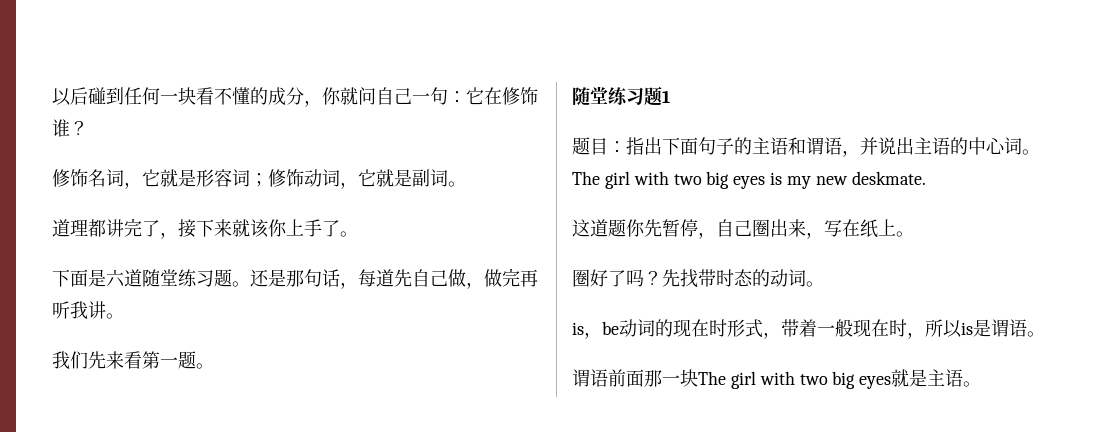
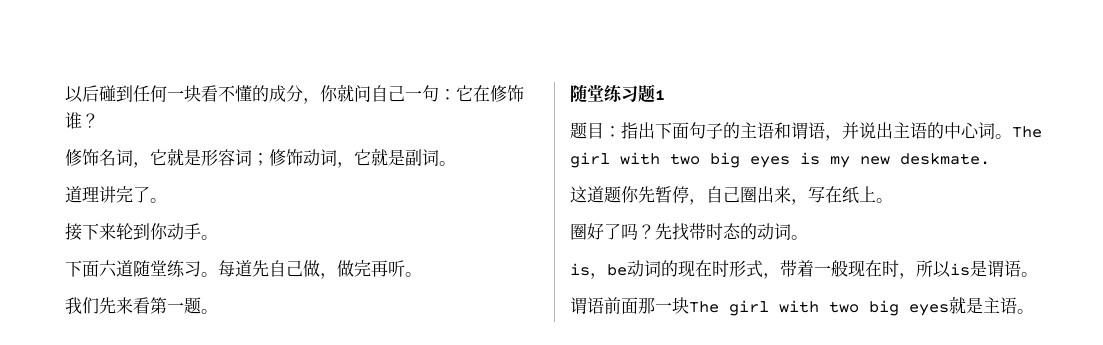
- 道理都讲完了，接下来就该你上手了。
+ 道理讲完了。
+ 接下来轮到你动手。
- 下面是六道随堂练习题。还是那句话，每道先自己做，做完再听我讲。
+ 下面六道随堂练习。每道先自己做，做完再听。

